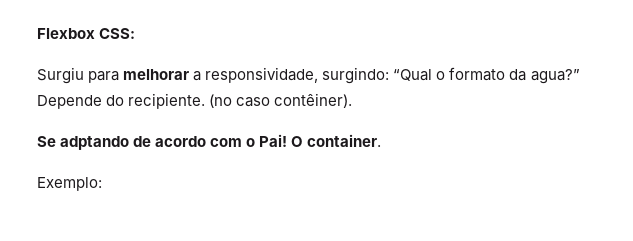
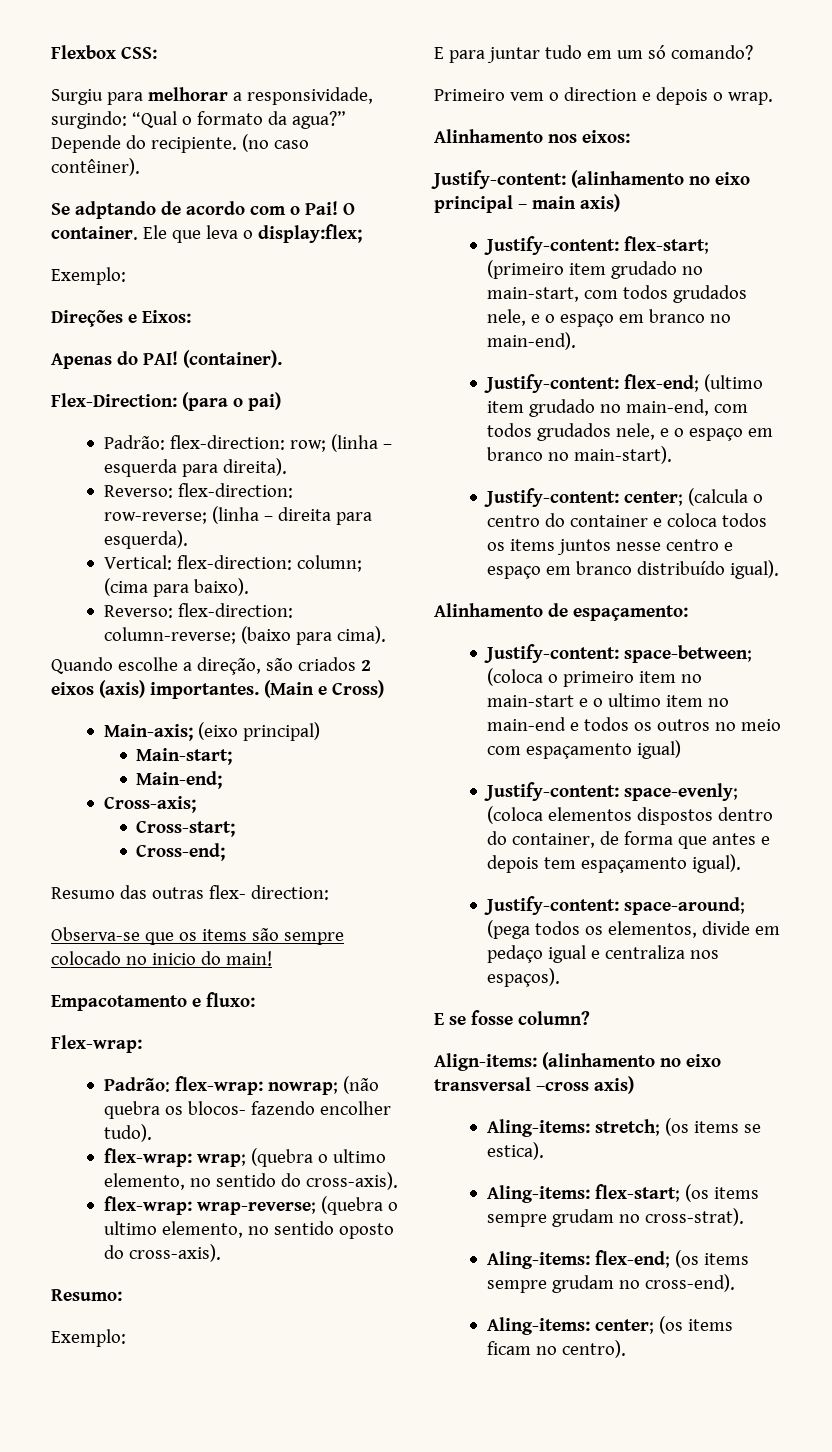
- O container.
+ O container. Ele que leva o display:flex;
  Exemplo:
+ Direções e Eixos:
+ Apenas do PAI! (container).
+ Flex-Direction: (para o pai)
+ Padrão: flex-direction: row; (linha – esquerda para direita).
+ Reverso: flex-direction: row-reverse; (linha – direita para esquerda).
+ Vertical: flex-direction: column; (cima para baixo).
+ Reverso: flex-direction: column-reverse; (baixo para cima).
+ Quando escolhe a direção, são criados 2 eixos (axis) importantes. (Main e Cross)
+ Main-axis; (eixo principal)
+ Main-start;
+ Main-end;
+ Cross-axis;
+ Cross-start;
+ Cross-end;
+ Resumo das outras flex- direction:
+ Observa-se que os items são sempre colocado no inicio do main!
+ Empacotamento e fluxo:
+ Flex-wrap:
+ Padrão: flex-wrap: nowrap; (não quebra os blocos- fazendo encolher tudo).
+ flex-wrap: wrap; (quebra o ultimo elemento, no sentido do cross-axis).
+ flex-wrap: wrap-reverse; (quebra o ultimo elemento, no sentido oposto do cross-axis).
+ Resumo:
+ Exemplo:
+ E para juntar tudo em um só comando?
+ Primeiro vem o direction e depois o wrap.
+ Alinhamento nos eixos:
+ Justify-content: (alinhamento no eixo principal – main axis)
+ Justify-content: flex-start; (primeiro item grudado no main-start, com todos grudados nele, e o espaço em branco no main-end).
+ Justify-content: flex-end; (ultimo item grudado no main-end, com todos grudados nele, e o espaço em branco no main-start).
+ Justify-content: center; (calcula o centro do container e coloca todos os items juntos nesse centro e espaço em branco distribuído igual).
+ Alinhamento de espaçamento:
+ Justify-content: space-between; (coloca o primeiro item no main-start e o ultimo item no main-end e todos os outros no meio com espaçamento igual)
+ Justify-content: space-evenly; (coloca elementos dispostos dentro do container, de forma que antes e depois tem espaçamento igual).
+ Justify-content: space-around; (pega todos os elementos, divide em pedaço igual e centraliza nos espaços).
+ E se fosse column?
+ Align-items: (alinhamento no eixo transversal –cross axis)
+ Aling-items: stretch; (os items se estica).
+ Aling-items: flex-start; (os items sempre grudam no cross-strat).
+ Aling-items: flex-end; (os items sempre grudam no cross-end).
+ Aling-items: center; (os items ficam no centro).

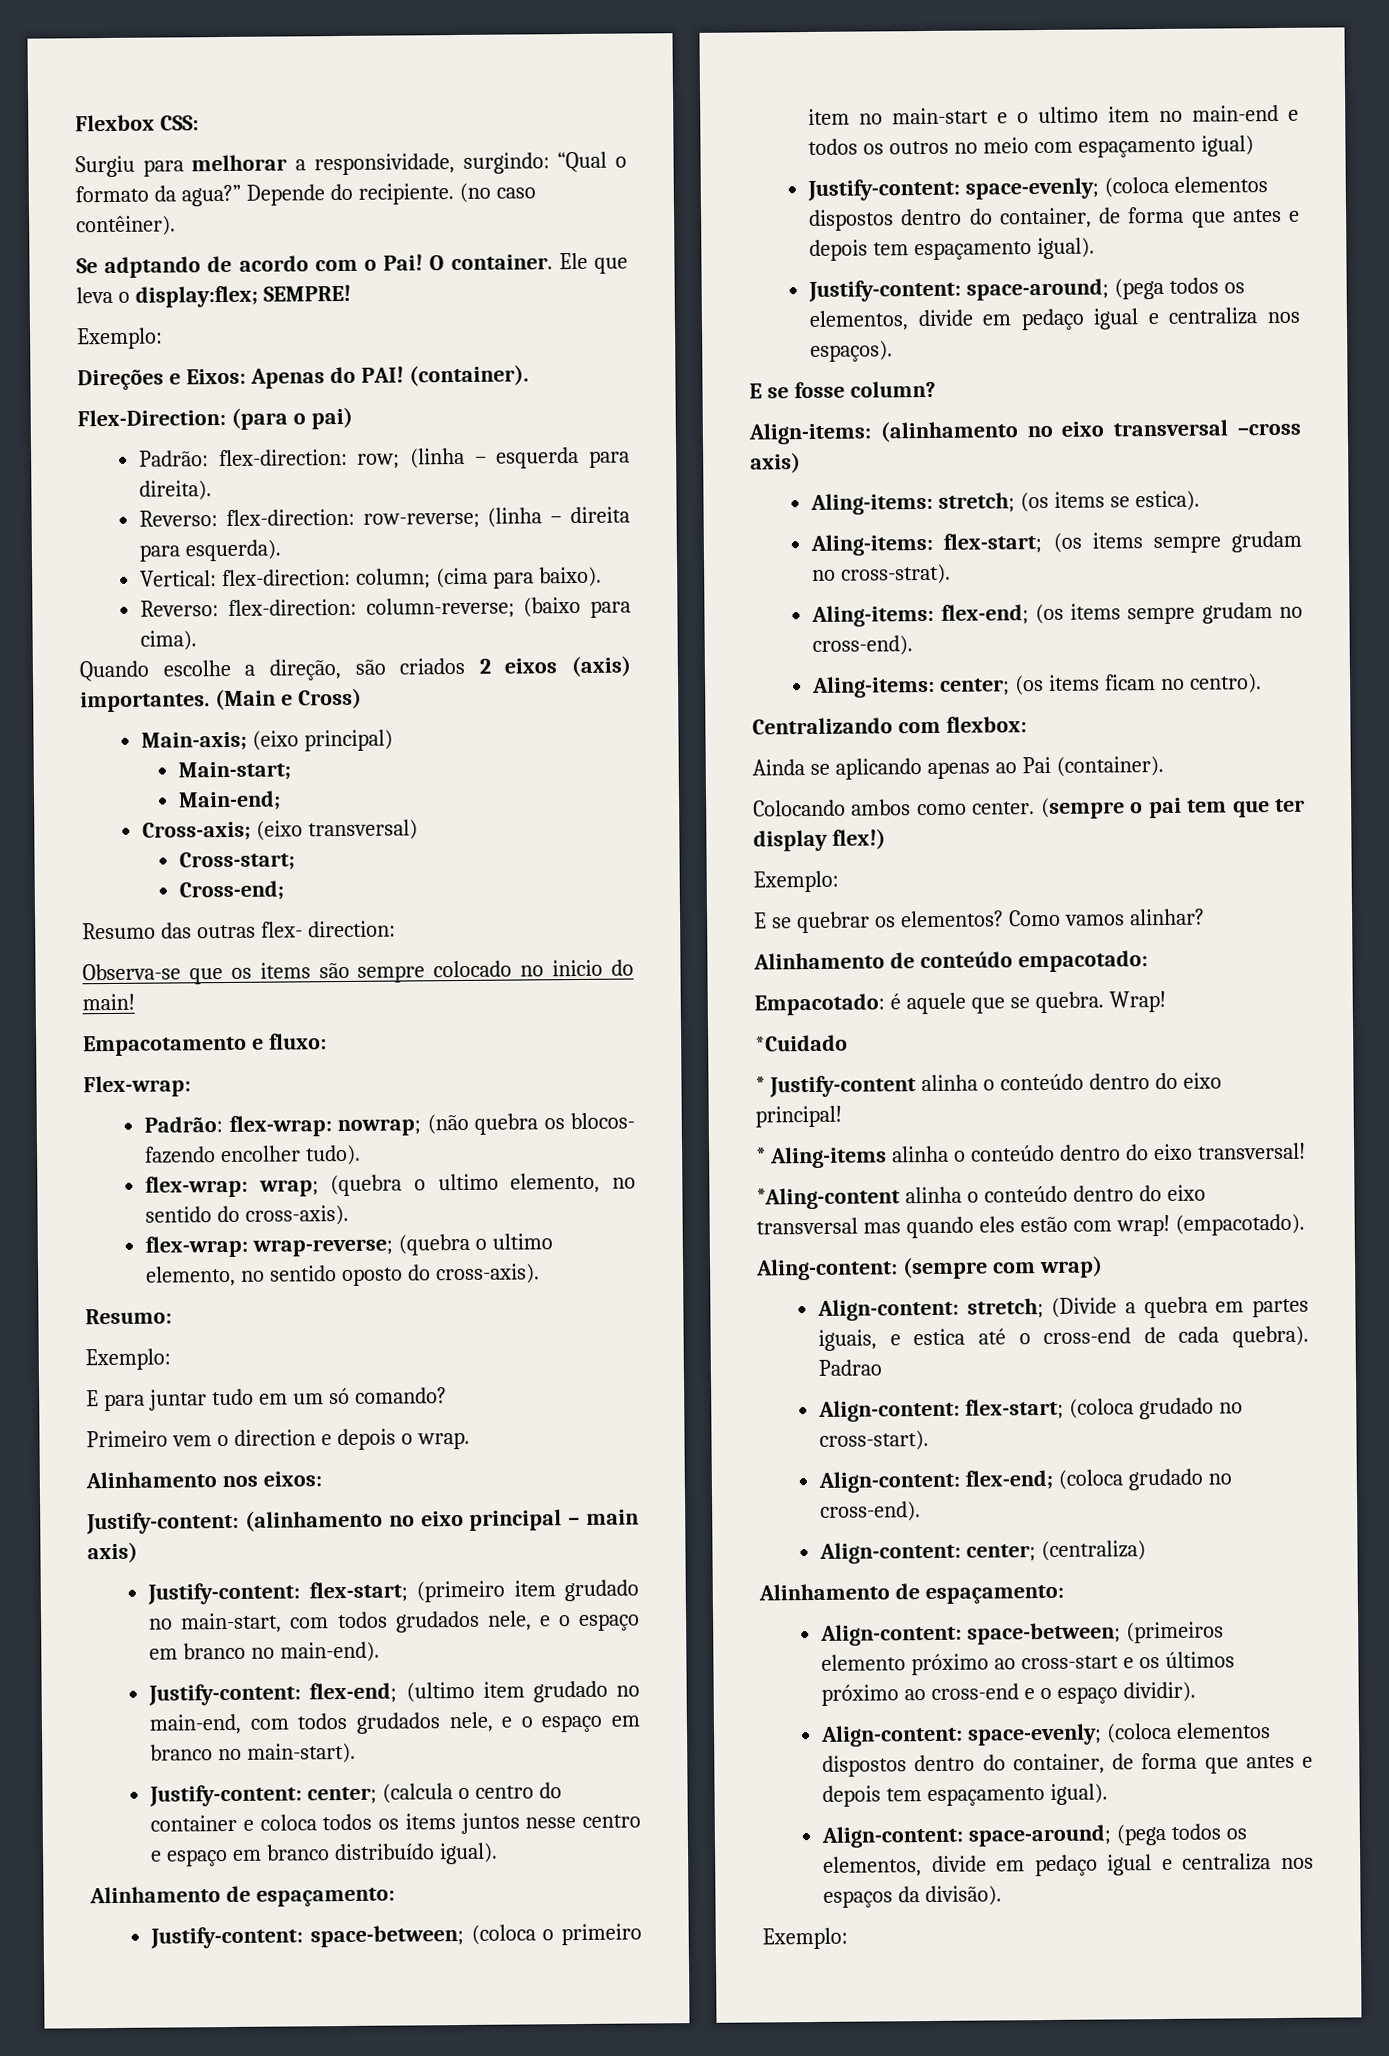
- Ele que leva o display:flex;
+ Ele que leva o display:flex; SEMPRE!
- Direções e Eixos:
- Apenas do PAI!
+ Direções e Eixos: Apenas do PAI!
- Cross-axis;
+ Cross-axis; (eixo transversal)
+ Centralizando com flexbox:
+ Ainda se aplicando apenas ao Pai (container).
+ Colocando ambos como center. (sempre o pai tem que ter display flex!)
+ Exemplo:
+ E se quebrar os elementos? Como vamos alinhar?
+ Alinhamento de conteúdo empacotado:
+ Empacotado: é aquele que se quebra. Wrap!
+ *Cuidado
+ * Justify-content alinha o conteúdo dentro do eixo principal!
+ * Aling-items alinha o conteúdo dentro do eixo transversal!
+ *Aling-content alinha o conteúdo dentro do eixo transversal mas quando eles estão com wrap! (empacotado).
+ Aling-content: (sempre com wrap)
+ Align-content: stretch; (Divide a quebra em partes iguais, e estica até o cross-end de cada quebra). Padrao
+ Align-content: flex-start; (coloca grudado no cross-start).
+ Align-content: flex-end; (coloca grudado no cross-end).
+ Align-content: center; (centraliza)
+ Alinhamento de espaçamento:
+ Align-content: space-between; (primeiros elemento próximo ao cross-start e os últimos próximo ao cross-end e o espaço dividir).
+ Align-content: space-evenly; (coloca elementos dispostos dentro do container, de forma que antes e depois tem espaçamento igual).
+ Align-content: space-around; (pega todos os elementos, divide em pedaço igual e centraliza nos espaços da divisão).
+ Exemplo:

